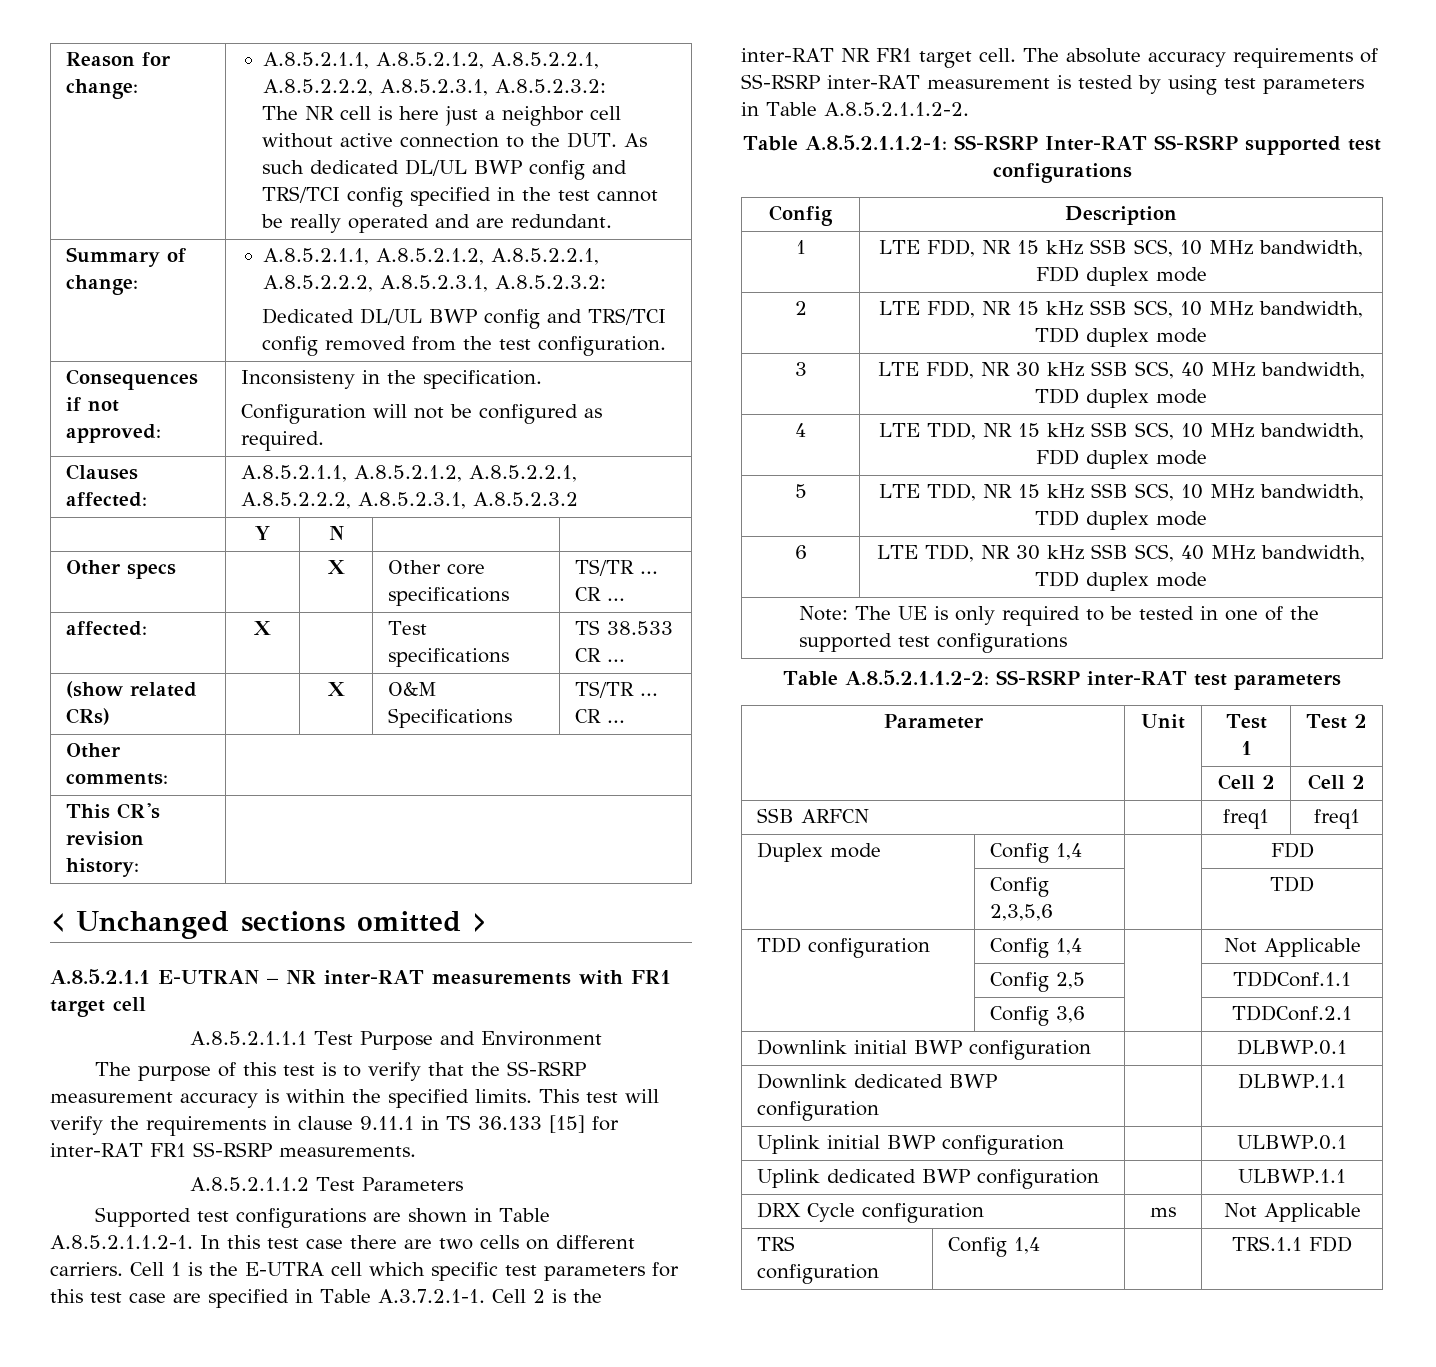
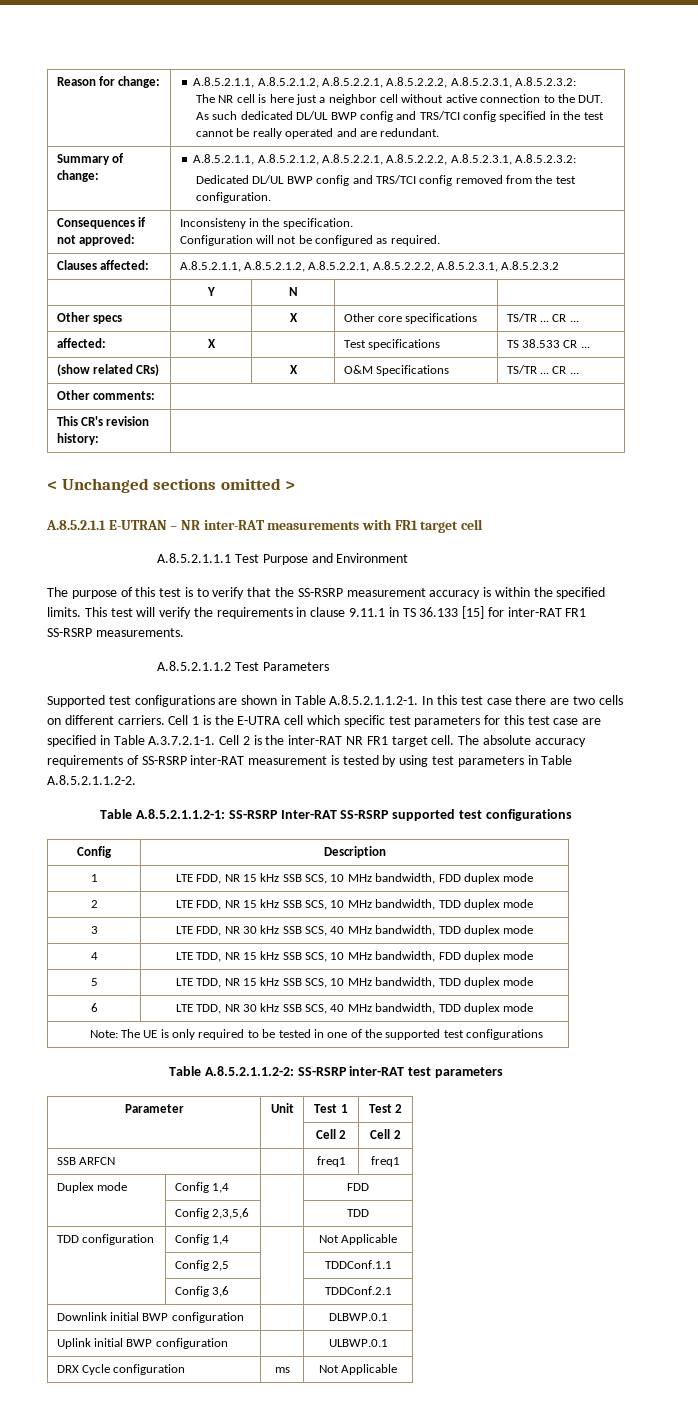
- Downlink dedicated BWP configuration | | DLBWP.1.1
- Uplink dedicated BWP configuration | | ULBWP.1.1
- TRS configuration | Config 1,4 | | TRS.1.1 FDD

